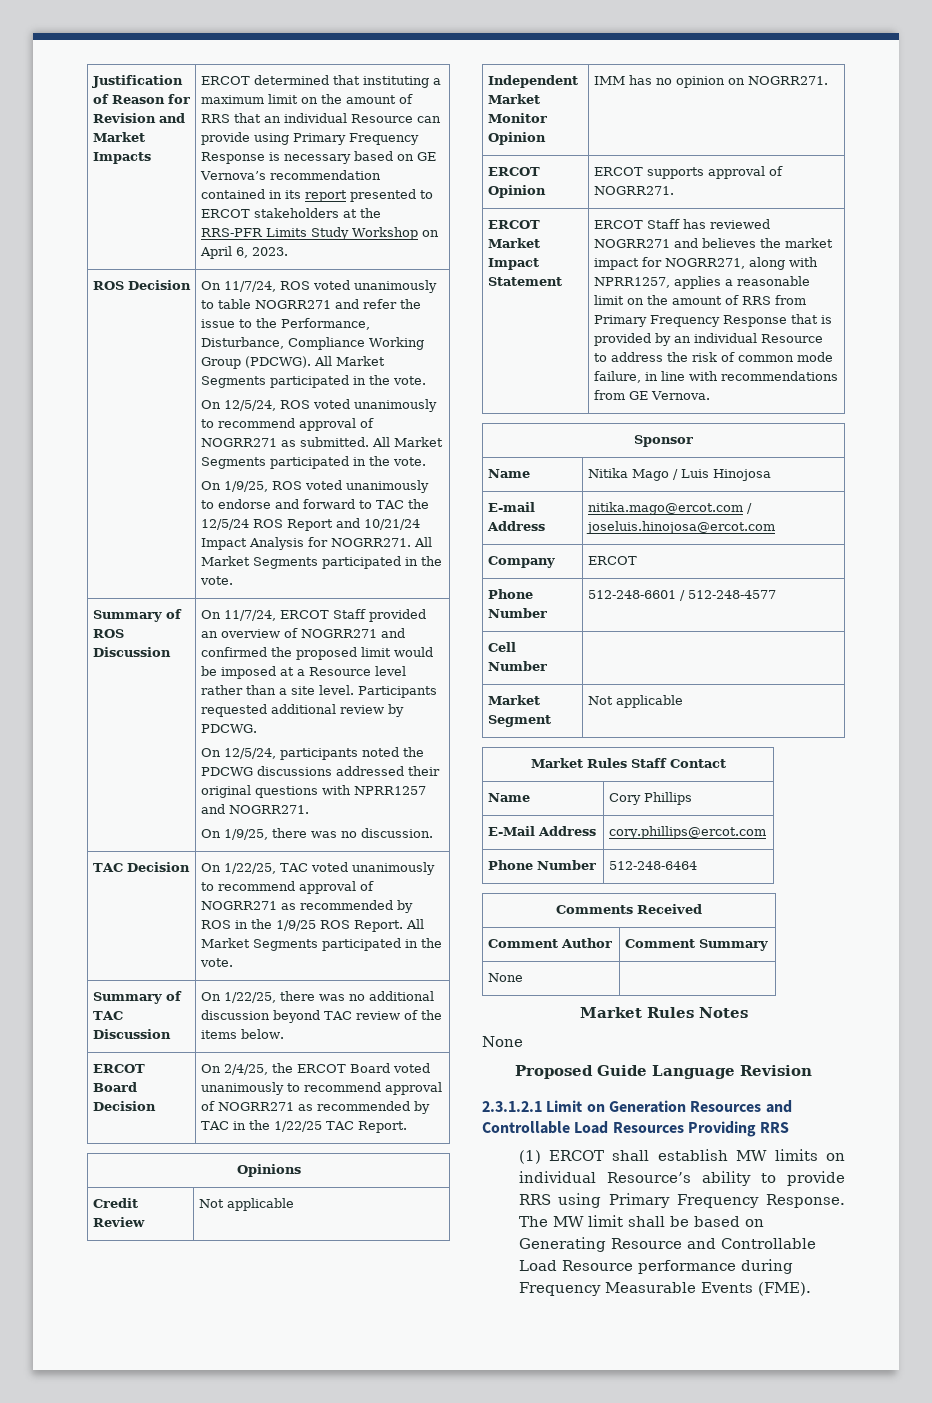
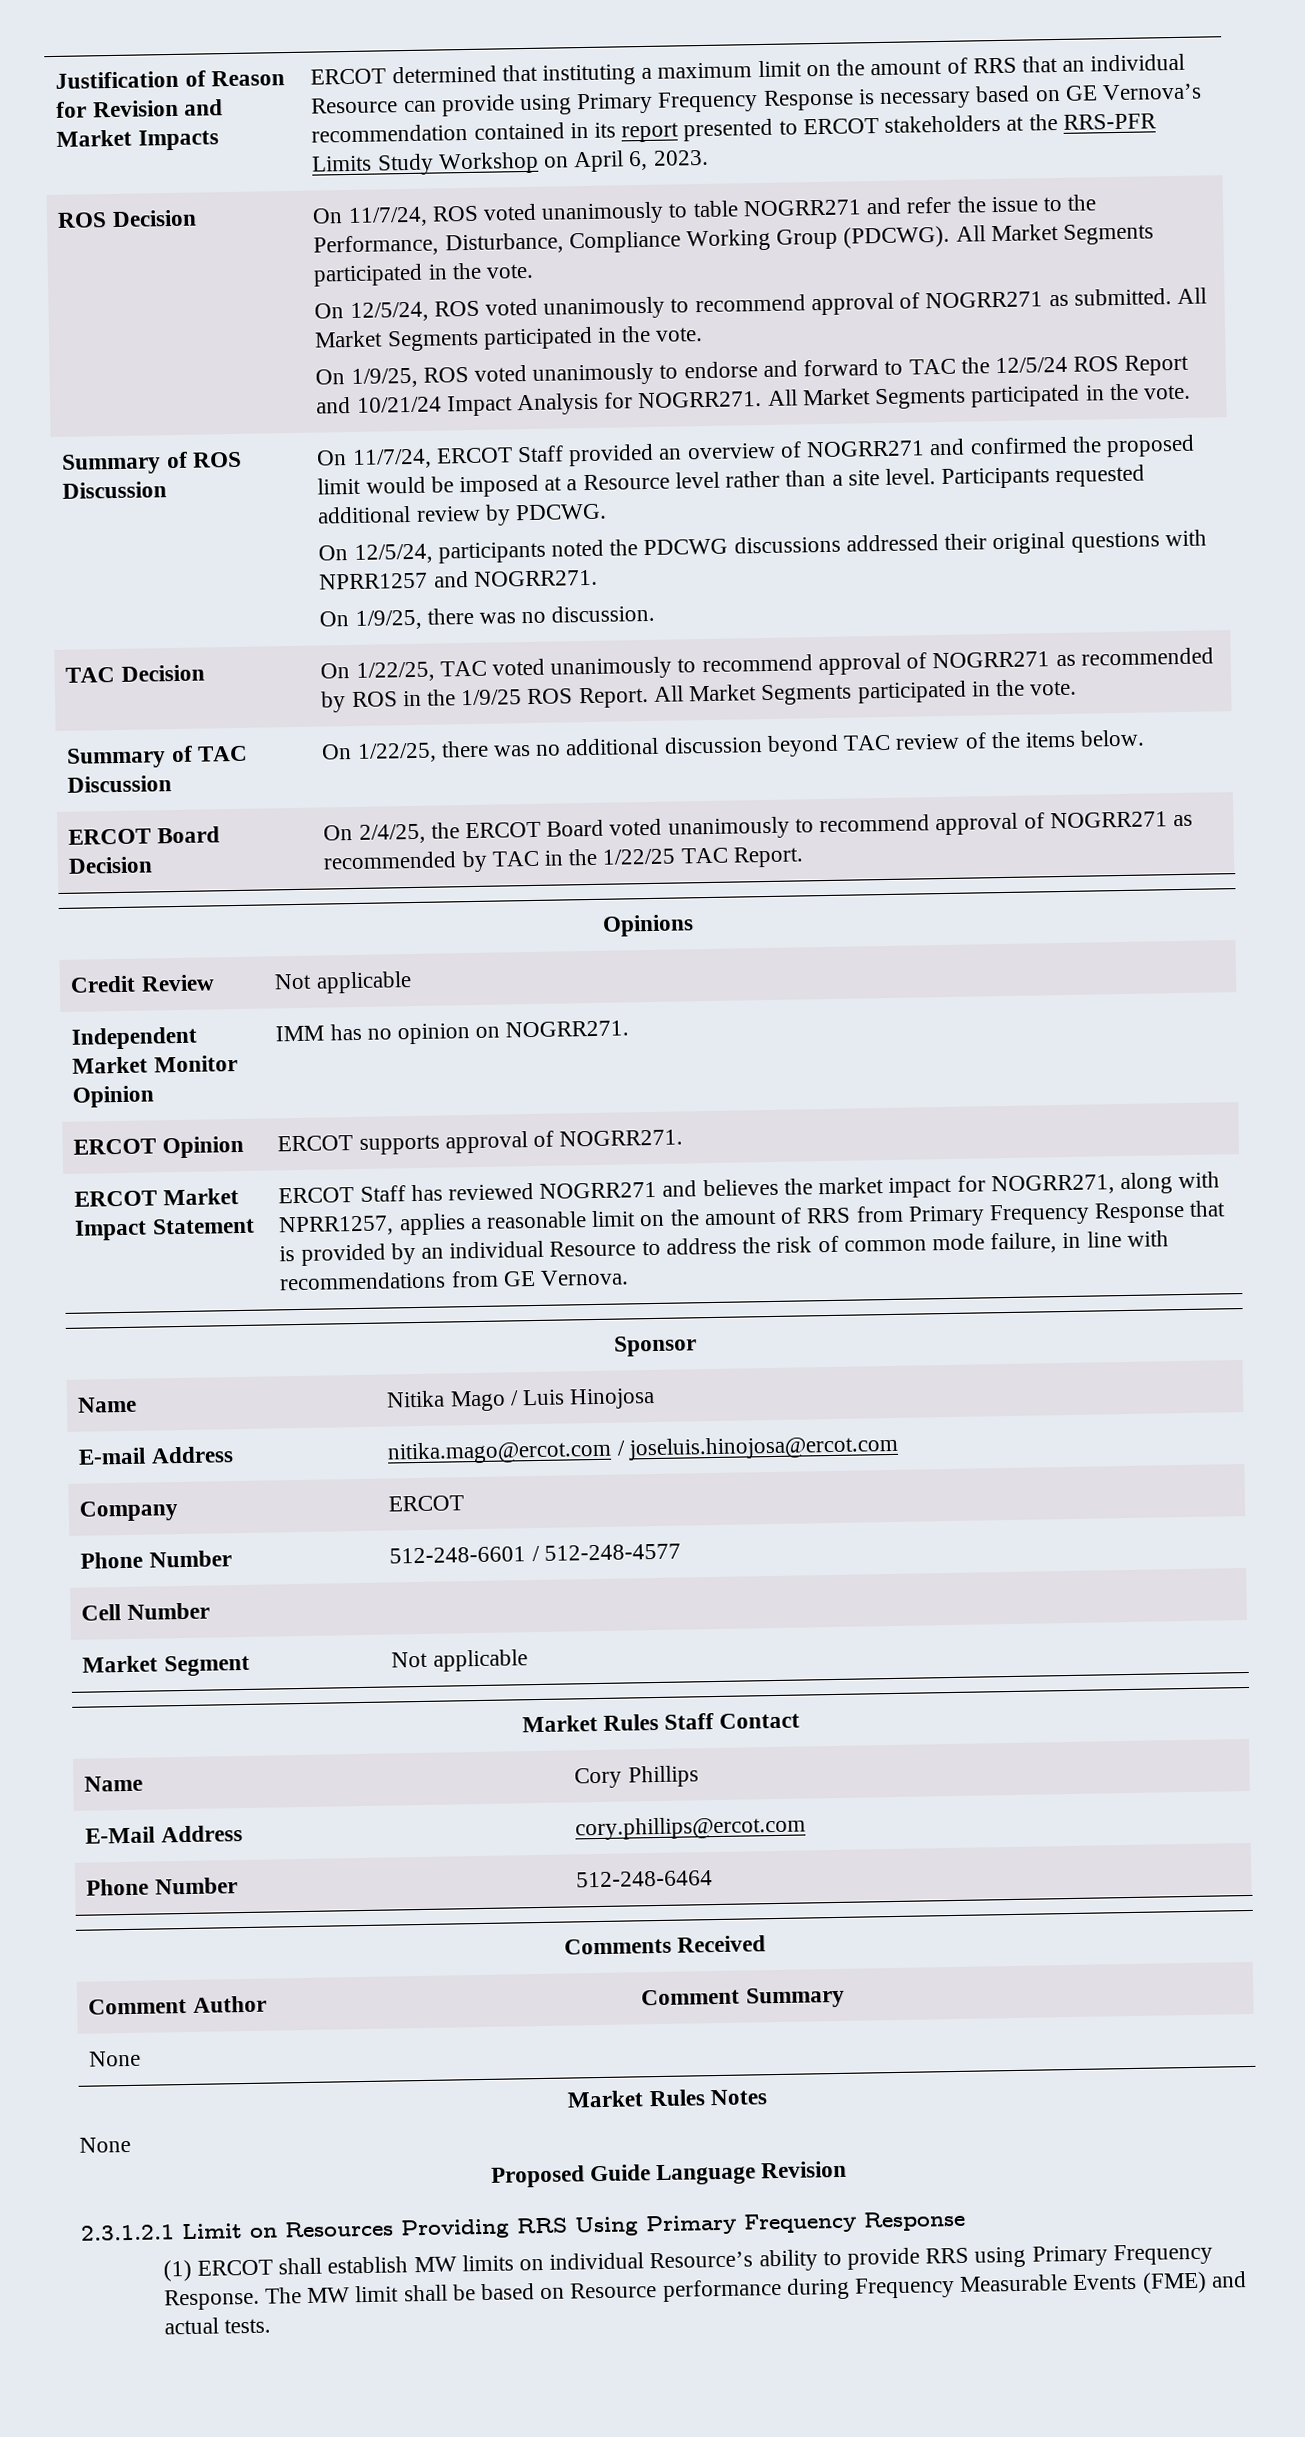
- 2.3.1.2.1 Limit on Generation Resources and Controllable Load Resources Providing RRS
+ 2.3.1.2.1 Limit on Resources Providing RRS Using Primary Frequency Response
- The MW limit shall be based on Generating Resource and Controllable Load Resource performance during Frequency Measurable Events (FME).
+ The MW limit shall be based on Resource performance during Frequency Measurable Events (FME) and actual tests.

